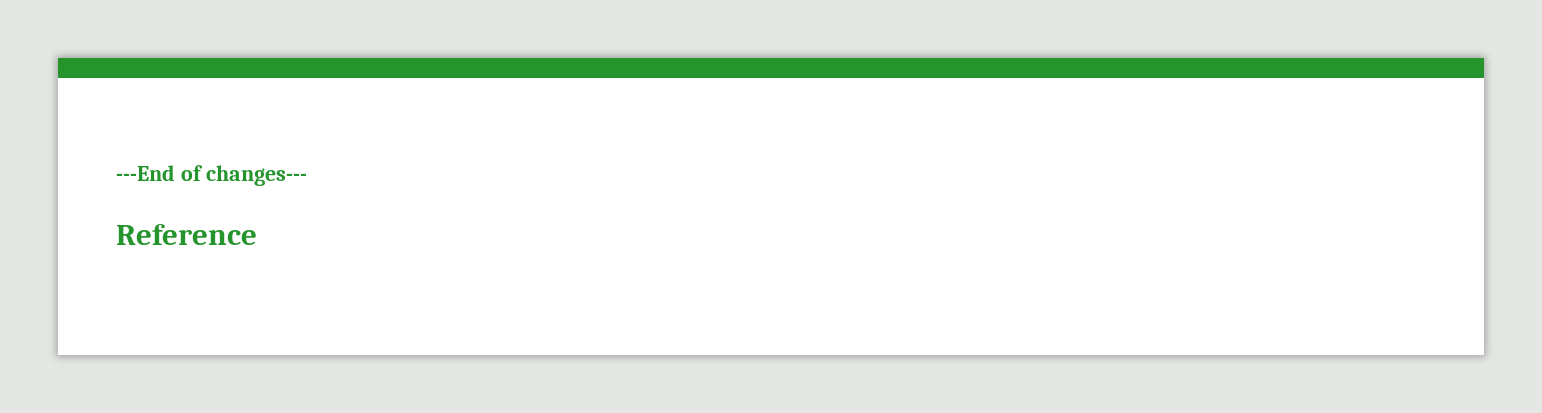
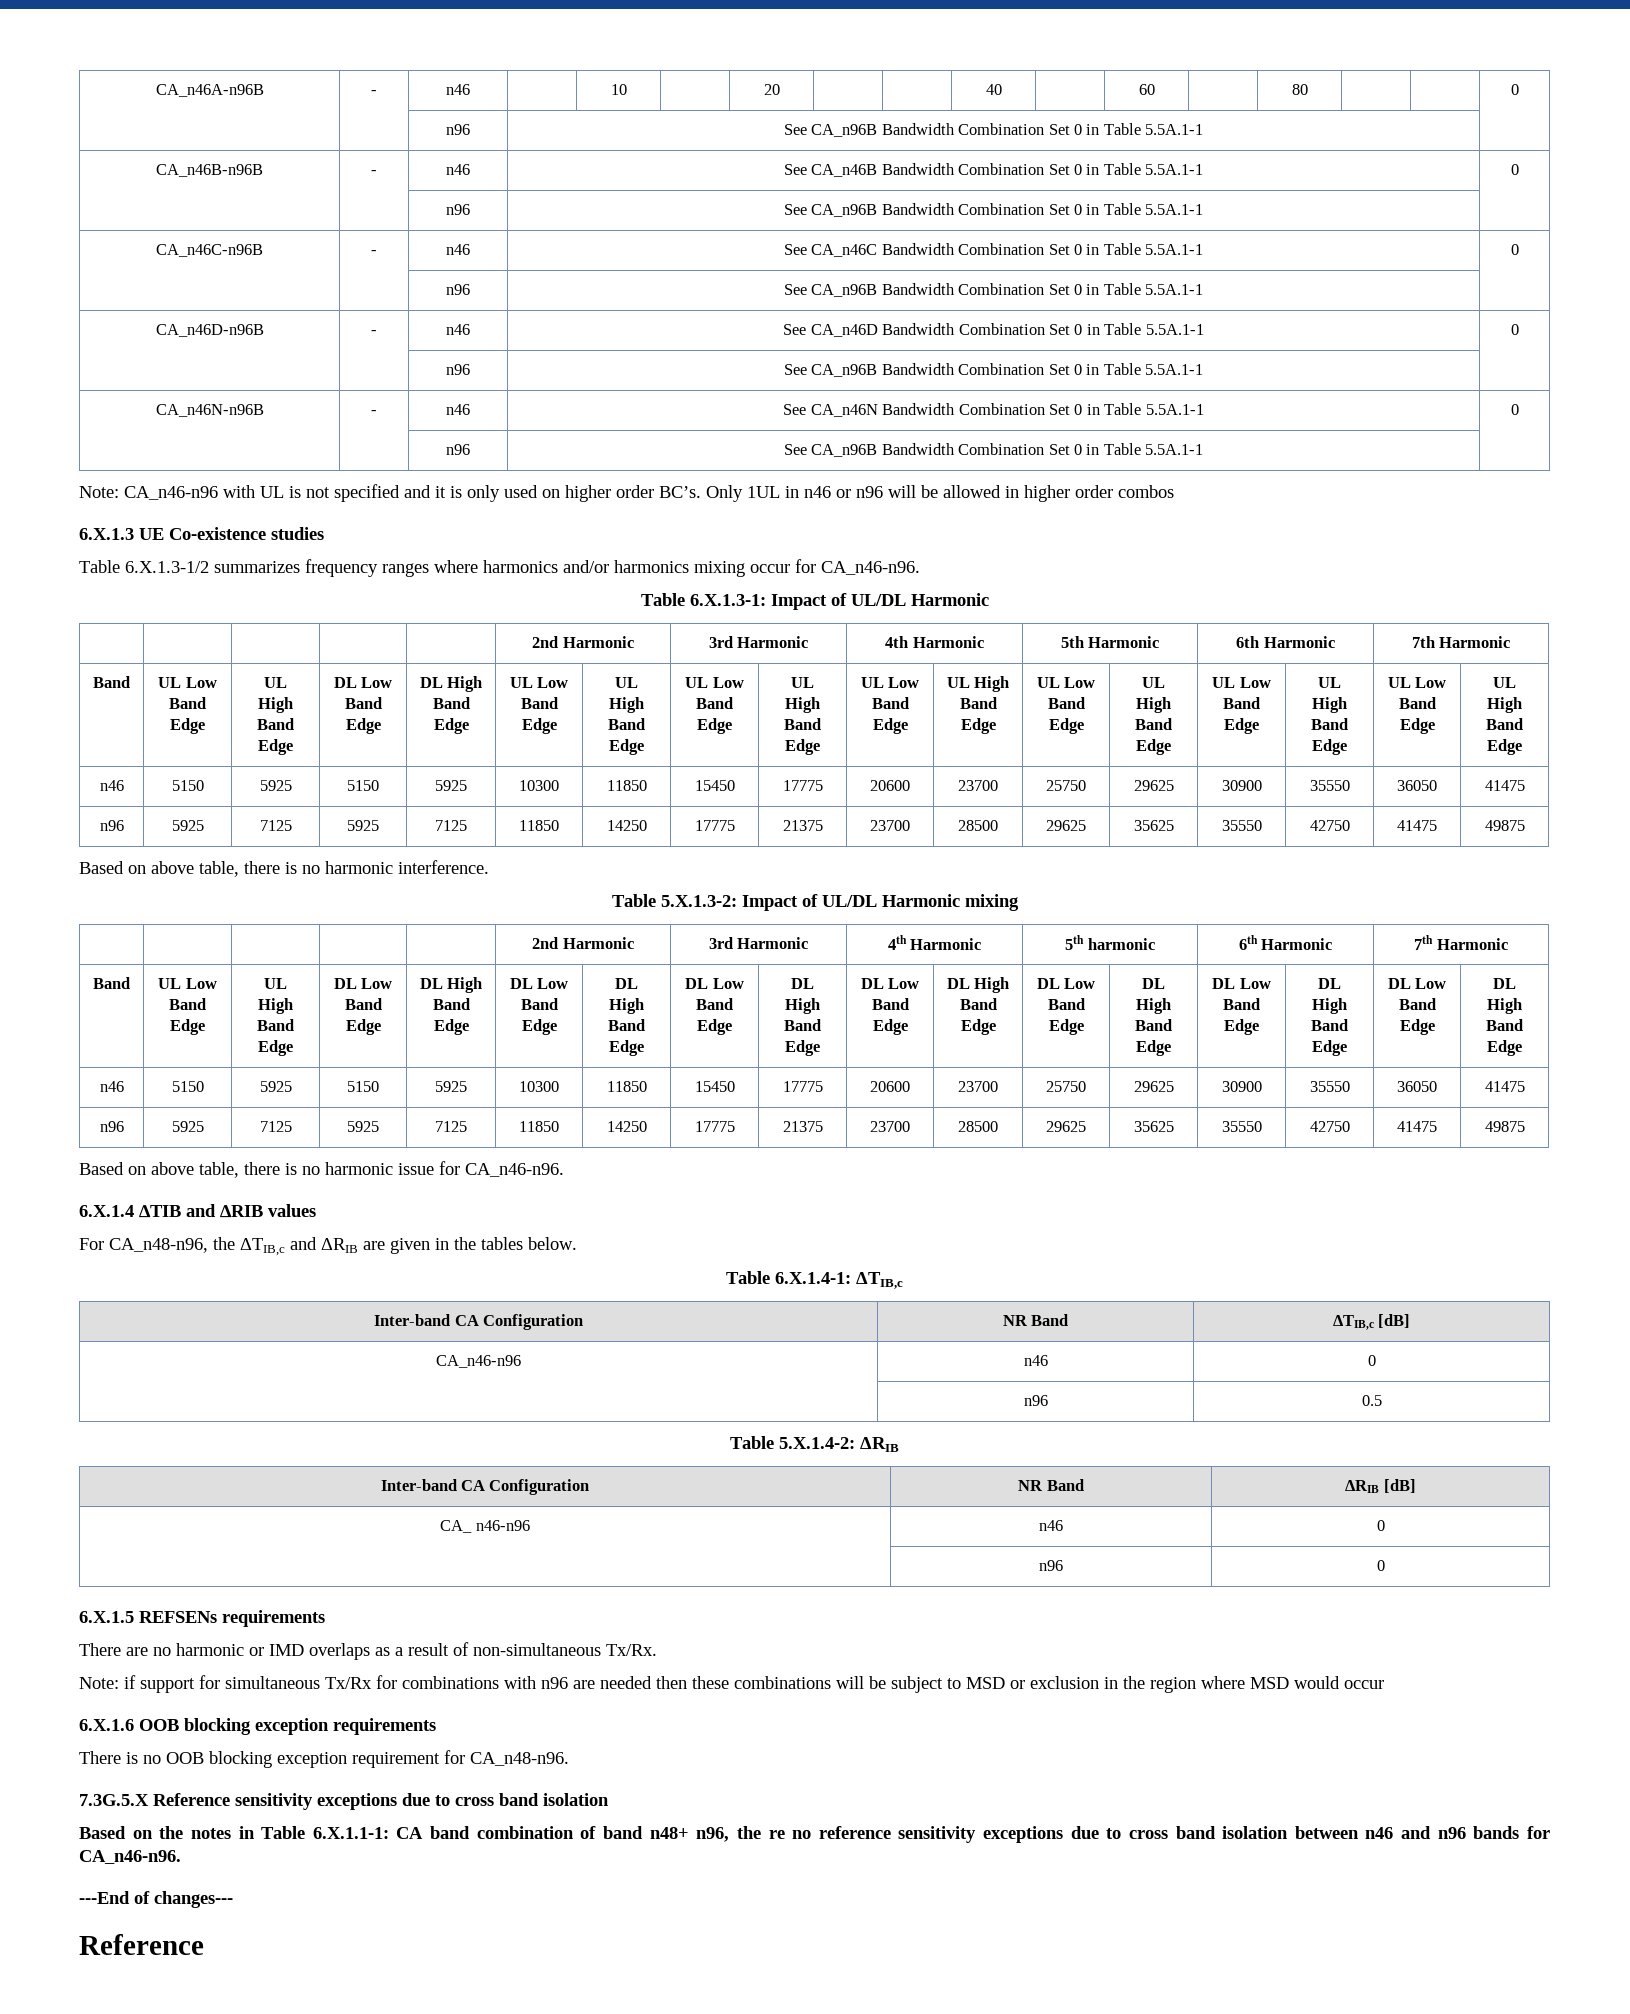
+ CA_n46A-n96B | - | n46 | | 10 | | 20 | | | 40 | | 60 | | 80 | | | 0
+ | | n96 | See CA_n96B Bandwidth Combination Set 0 in Table 5.5A.1-1 |
+ CA_n46B-n96B | - | n46 | See CA_n46B Bandwidth Combination Set 0 in Table 5.5A.1-1 | 0
+ | | n96 | See CA_n96B Bandwidth Combination Set 0 in Table 5.5A.1-1 |
+ CA_n46C-n96B | - | n46 | See CA_n46C Bandwidth Combination Set 0 in Table 5.5A.1-1 | 0
+ | | n96 | See CA_n96B Bandwidth Combination Set 0 in Table 5.5A.1-1 |
+ CA_n46D-n96B | - | n46 | See CA_n46D Bandwidth Combination Set 0 in Table 5.5A.1-1 | 0
+ | | n96 | See CA_n96B Bandwidth Combination Set 0 in Table 5.5A.1-1 |
+ CA_n46N-n96B | - | n46 | See CA_n46N Bandwidth Combination Set 0 in Table 5.5A.1-1 | 0
+ | | n96 | See CA_n96B Bandwidth Combination Set 0 in Table 5.5A.1-1 |
+ Note: CA_n46-n96 with UL is not specified and it is only used on higher order BC’s. Only 1UL in n46 or n96 will be allowed in higher order combos
+ 6.X.1.3 UE Co-existence studies
+ Table 6.X.1.3-1/2 summarizes frequency ranges where harmonics and/or harmonics mixing occur for CA_n46-n96.
+ Table 6.X.1.3-1: Impact of UL/DL Harmonic
+ | | | | | 2nd Harmonic | 3rd Harmonic | 4th Harmonic | 5th Harmonic | 6th Harmonic | 7th Harmonic
+ Band | UL Low Band Edge | UL High Band Edge | DL Low Band Edge | DL High Band Edge | UL Low Band Edge | UL High Band Edge | UL Low Band Edge | UL High Band Edge | UL Low Band Edge | UL High Band Edge | UL Low Band Edge | UL High Band Edge | UL Low Band Edge | UL High Band Edge | UL Low Band Edge | UL High Band Edge
+ n46 | 5150 | 5925 | 5150 | 5925 | 10300 | 11850 | 15450 | 17775 | 20600 | 23700 | 25750 | 29625 | 30900 | 35550 | 36050 | 41475
+ n96 | 5925 | 7125 | 5925 | 7125 | 11850 | 14250 | 17775 | 21375 | 23700 | 28500 | 29625 | 35625 | 35550 | 42750 | 41475 | 49875
+ Based on above table, there is no harmonic interference.
+ Table 5.X.1.3-2: Impact of UL/DL Harmonic mixing
+ | | | | | 2nd Harmonic | 3rd Harmonic | 4th Harmonic | 5th harmonic | 6th Harmonic | 7th Harmonic
+ Band | UL Low Band Edge | UL High Band Edge | DL Low Band Edge | DL High Band Edge | DL Low Band Edge | DL High Band Edge | DL Low Band Edge | DL High Band Edge | DL Low Band Edge | DL High Band Edge | DL Low Band Edge | DL High Band Edge | DL Low Band Edge | DL High Band Edge | DL Low Band Edge | DL High Band Edge
+ n46 | 5150 | 5925 | 5150 | 5925 | 10300 | 11850 | 15450 | 17775 | 20600 | 23700 | 25750 | 29625 | 30900 | 35550 | 36050 | 41475
+ n96 | 5925 | 7125 | 5925 | 7125 | 11850 | 14250 | 17775 | 21375 | 23700 | 28500 | 29625 | 35625 | 35550 | 42750 | 41475 | 49875
+ Based on above table, there is no harmonic issue for CA_n46-n96.
+ 6.X.1.4 ∆TIB and ∆RIB values
+ For CA_n48-n96, the ΔTIB,c and ΔRIB are given in the tables below.
+ Table 6.X.1.4-1: ΔTIB,c
+ Inter-band CA Configuration | NR Band | ΔTIB,c [dB]
+ CA_n46-n96 | n46 | 0
+ | n96 | 0.5
+ Table 5.X.1.4-2: ΔRIB
+ Inter-band CA Configuration | NR Band | ΔRIB [dB]
+ CA_ n46-n96 | n46 | 0
+ | n96 | 0
+ 6.X.1.5 REFSENs requirements
+ There are no harmonic or IMD overlaps as a result of non-simultaneous Tx/Rx.
+ Note: if support for simultaneous Tx/Rx for combinations with n96 are needed then these combinations will be subject to MSD or exclusion in the region where MSD would occur
+ 6.X.1.6 OOB blocking exception requirements
+ There is no OOB blocking exception requirement for CA_n48-n96.
+ 7.3G.5.X Reference sensitivity exceptions due to cross band isolation
+ Based on the notes in Table 6.X.1.1-1: CA band combination of band n48+ n96, the re no reference sensitivity exceptions due to cross band isolation between n46 and n96 bands for CA_n46-n96.

